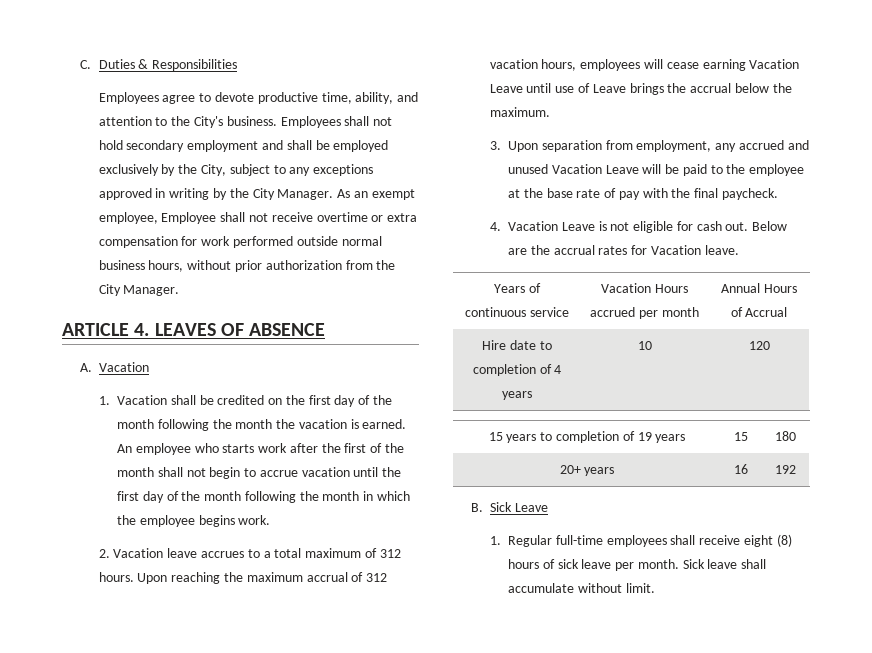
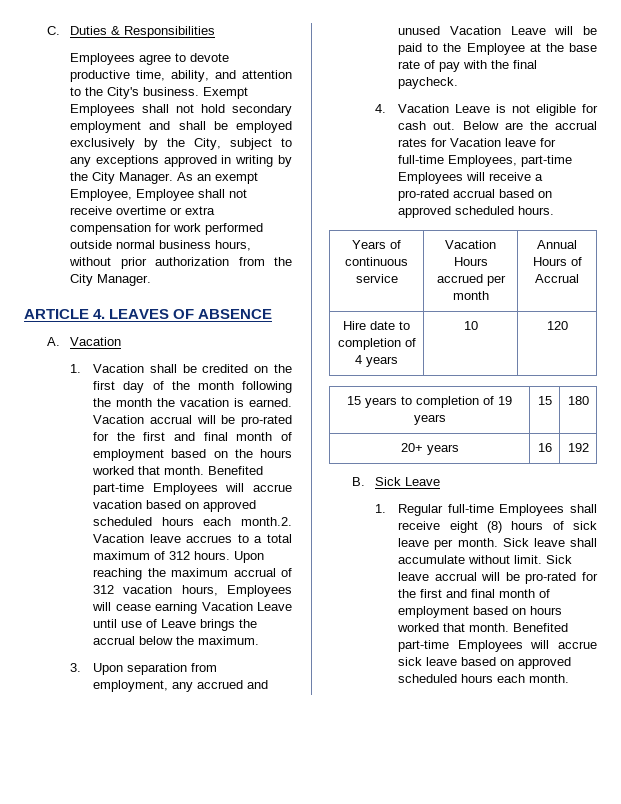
- Employees shall not hold secondary employment and shall be employed exclusively by the City, subject to any exceptions approved in writing by the City Manager.
+ Exempt Employees shall not hold secondary employment and shall be employed exclusively by the City, subject to any exceptions approved in writing by the City Manager.
- As an exempt employee, Employee shall not receive overtime or extra compensation for work performed outside normal business hours, without prior authorization from the City Manager.
+ As an exempt Employee, Employee shall not receive overtime or extra compensation for work performed outside normal business hours, without prior authorization from the City Manager.
- An employee who starts work after the first of the month shall not begin to accrue vacation until the first day of the month following the month in which the employee begins work.
- 2. Vacation leave accrues to a total maximum of 312 hours.
+ Vacation accrual will be pro-rated for the first and final month of employment based on the hours worked that month. Benefited part-time Employees will accrue vacation based on approved scheduled hours each month.2. Vacation leave accrues to a total maximum of 312 hours.
- Upon reaching the maximum accrual of 312 vacation hours, employees will cease earning Vacation Leave until use of Leave brings the accrual below the maximum.
+ Upon reaching the maximum accrual of 312 vacation hours, Employees will cease earning Vacation Leave until use of Leave brings the accrual below the maximum.
- 3. Upon separation from employment, any accrued and unused Vacation Leave will be paid to the employee at the base rate of pay with the final paycheck.
+ 3. Upon separation from employment, any accrued and unused Vacation Leave will be paid to the Employee at the base rate of pay with the final paycheck.
- Below are the accrual rates for Vacation leave.
+ Below are the accrual rates for Vacation leave for full-time Employees, part-time Employees will receive a pro-rated accrual based on approved scheduled hours.
- 1. Regular full-time employees shall receive eight (8) hours of sick leave per month.
+ 1. Regular full-time Employees shall receive eight (8) hours of sick leave per month.
+ Sick leave accrual will be pro-rated for the first and final month of employment based on hours worked that month. Benefited part-time Employees will accrue sick leave based on approved scheduled hours each month.

